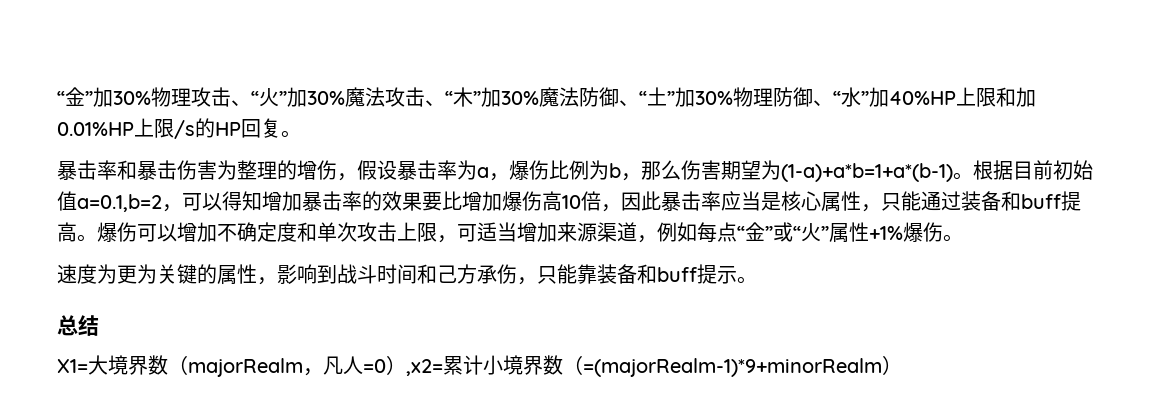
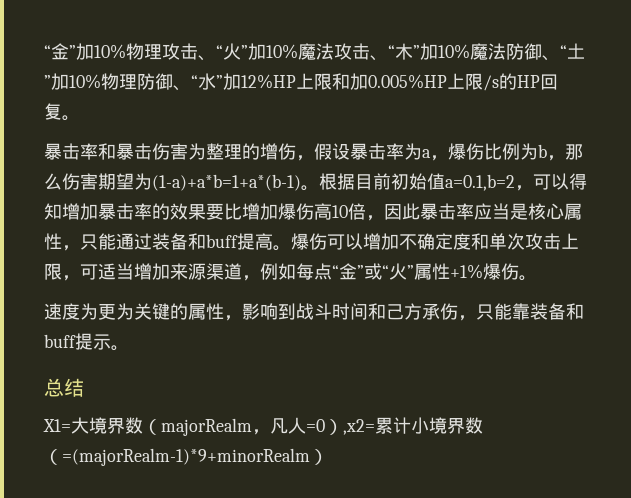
- “金”加30%物理攻击、“火”加30%魔法攻击、“木”加30%魔法防御、“土”加30%物理防御、“水”加40%HP上限和加0.01%HP上限/s的HP回复。
+ “金”加10%物理攻击、“火”加10%魔法攻击、“木”加10%魔法防御、“土”加10%物理防御、“水”加12%HP上限和加0.005%HP上限/s的HP回复。

